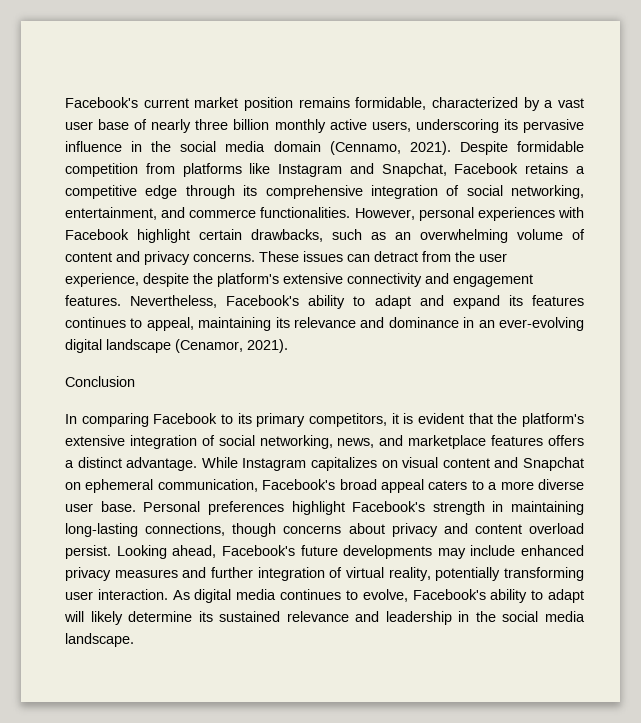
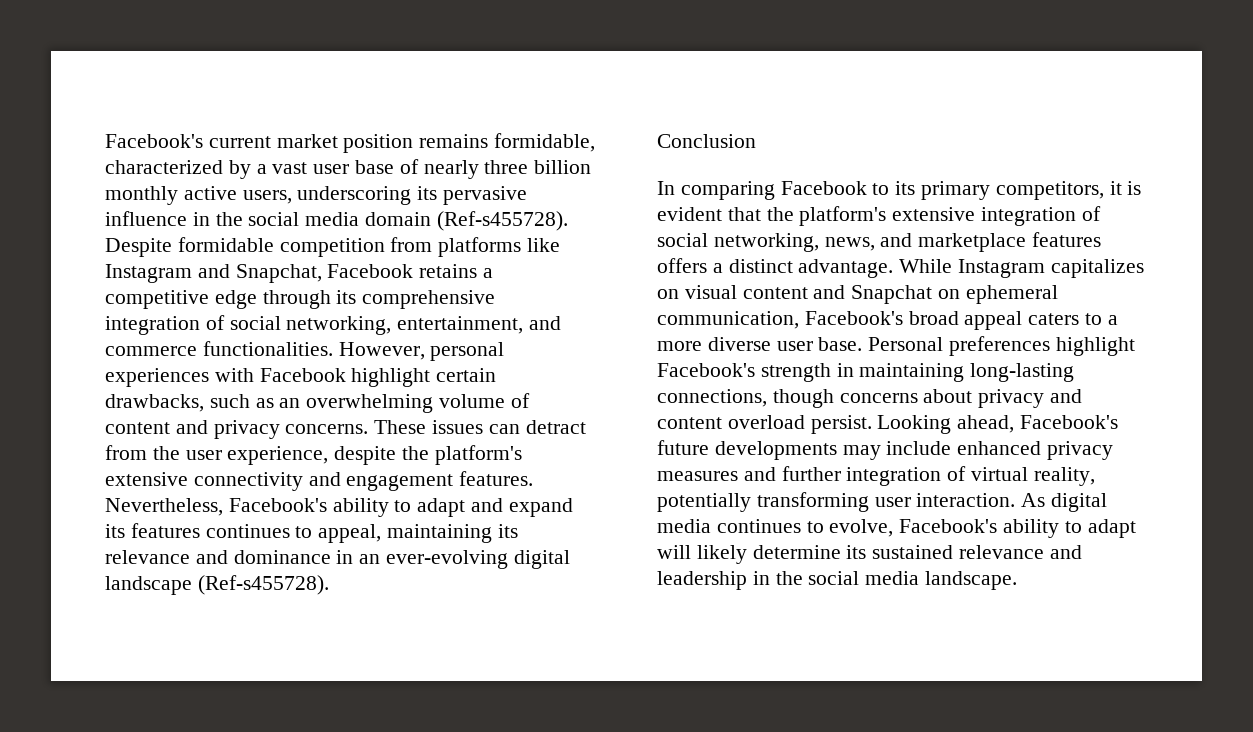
- Facebook's current market position remains formidable, characterized by a vast user base of nearly three billion monthly active users, underscoring its pervasive influence in the social media domain (Cennamo, 2021).
+ Facebook's current market position remains formidable, characterized by a vast user base of nearly three billion monthly active users, underscoring its pervasive influence in the social media domain (Ref-s455728).
- Nevertheless, Facebook's ability to adapt and expand its features continues to appeal, maintaining its relevance and dominance in an ever-evolving digital landscape (Cenamor, 2021).
+ Nevertheless, Facebook's ability to adapt and expand its features continues to appeal, maintaining its relevance and dominance in an ever-evolving digital landscape (Ref-s455728).

